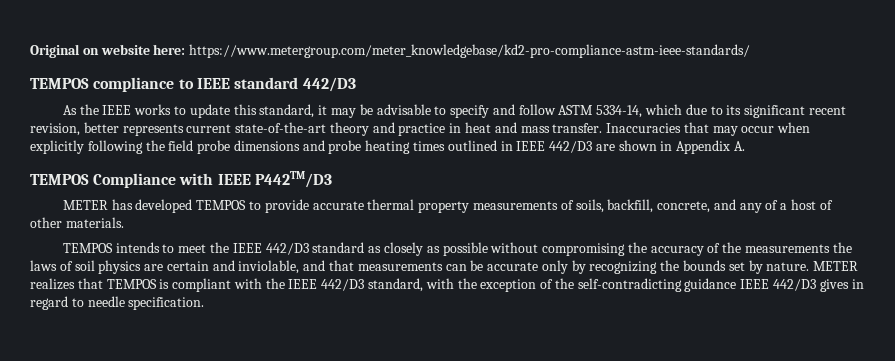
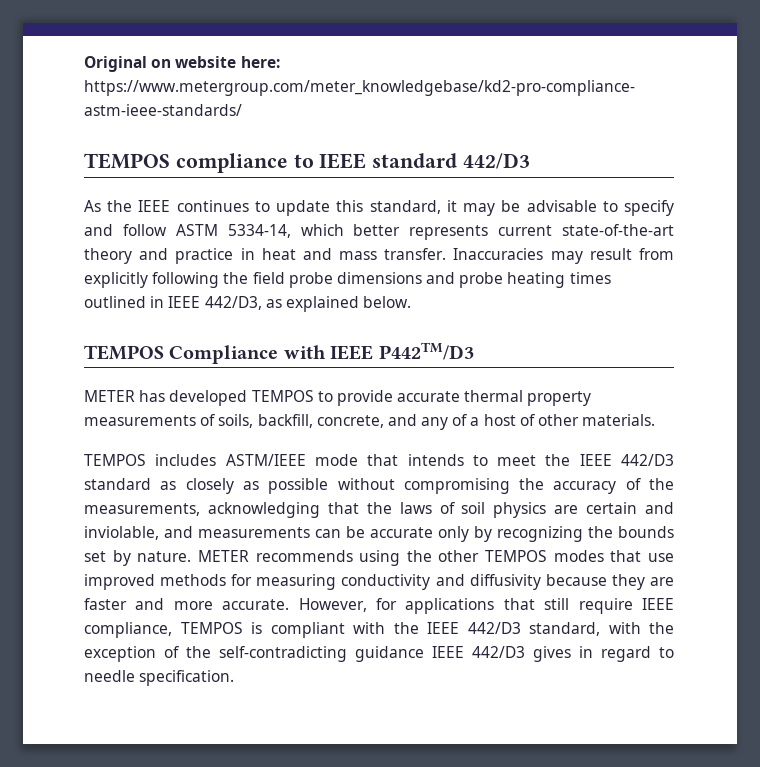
- As the IEEE works to update this standard, it may be advisable to specify and follow ASTM 5334-14, which due to its significant recent revision, better represents current state-of-the-art theory and practice in heat and mass transfer.
+ As the IEEE continues to update this standard, it may be advisable to specify and follow ASTM 5334-14, which better represents current state-of-the-art theory and practice in heat and mass transfer.
- Inaccuracies that may occur when explicitly following the field probe dimensions and probe heating times outlined in IEEE 442/D3 are shown in Appendix A.
+ Inaccuracies may result from explicitly following the field probe dimensions and probe heating times outlined in IEEE 442/D3, as explained below.
- TEMPOS intends to meet the IEEE 442/D3 standard as closely as possible without compromising the accuracy of the measurements the laws of soil physics are certain and inviolable, and that measurements can be accurate only by recognizing the bounds set by nature.
+ TEMPOS includes ASTM/IEEE mode that intends to meet the IEEE 442/D3 standard as closely as possible without compromising the accuracy of the measurements, acknowledging that the laws of soil physics are certain and inviolable, and measurements can be accurate only by recognizing the bounds set by nature.
- METER realizes that TEMPOS is compliant with the IEEE 442/D3 standard, with the exception of the self-contradicting guidance IEEE 442/D3 gives in regard to needle specification.
+ METER recommends using the other TEMPOS modes that use improved methods for measuring conductivity and diffusivity because they are faster and more accurate. However, for applications that still require IEEE compliance, TEMPOS is compliant with the IEEE 442/D3 standard, with the exception of the self-contradicting guidance IEEE 442/D3 gives in regard to needle specification.

